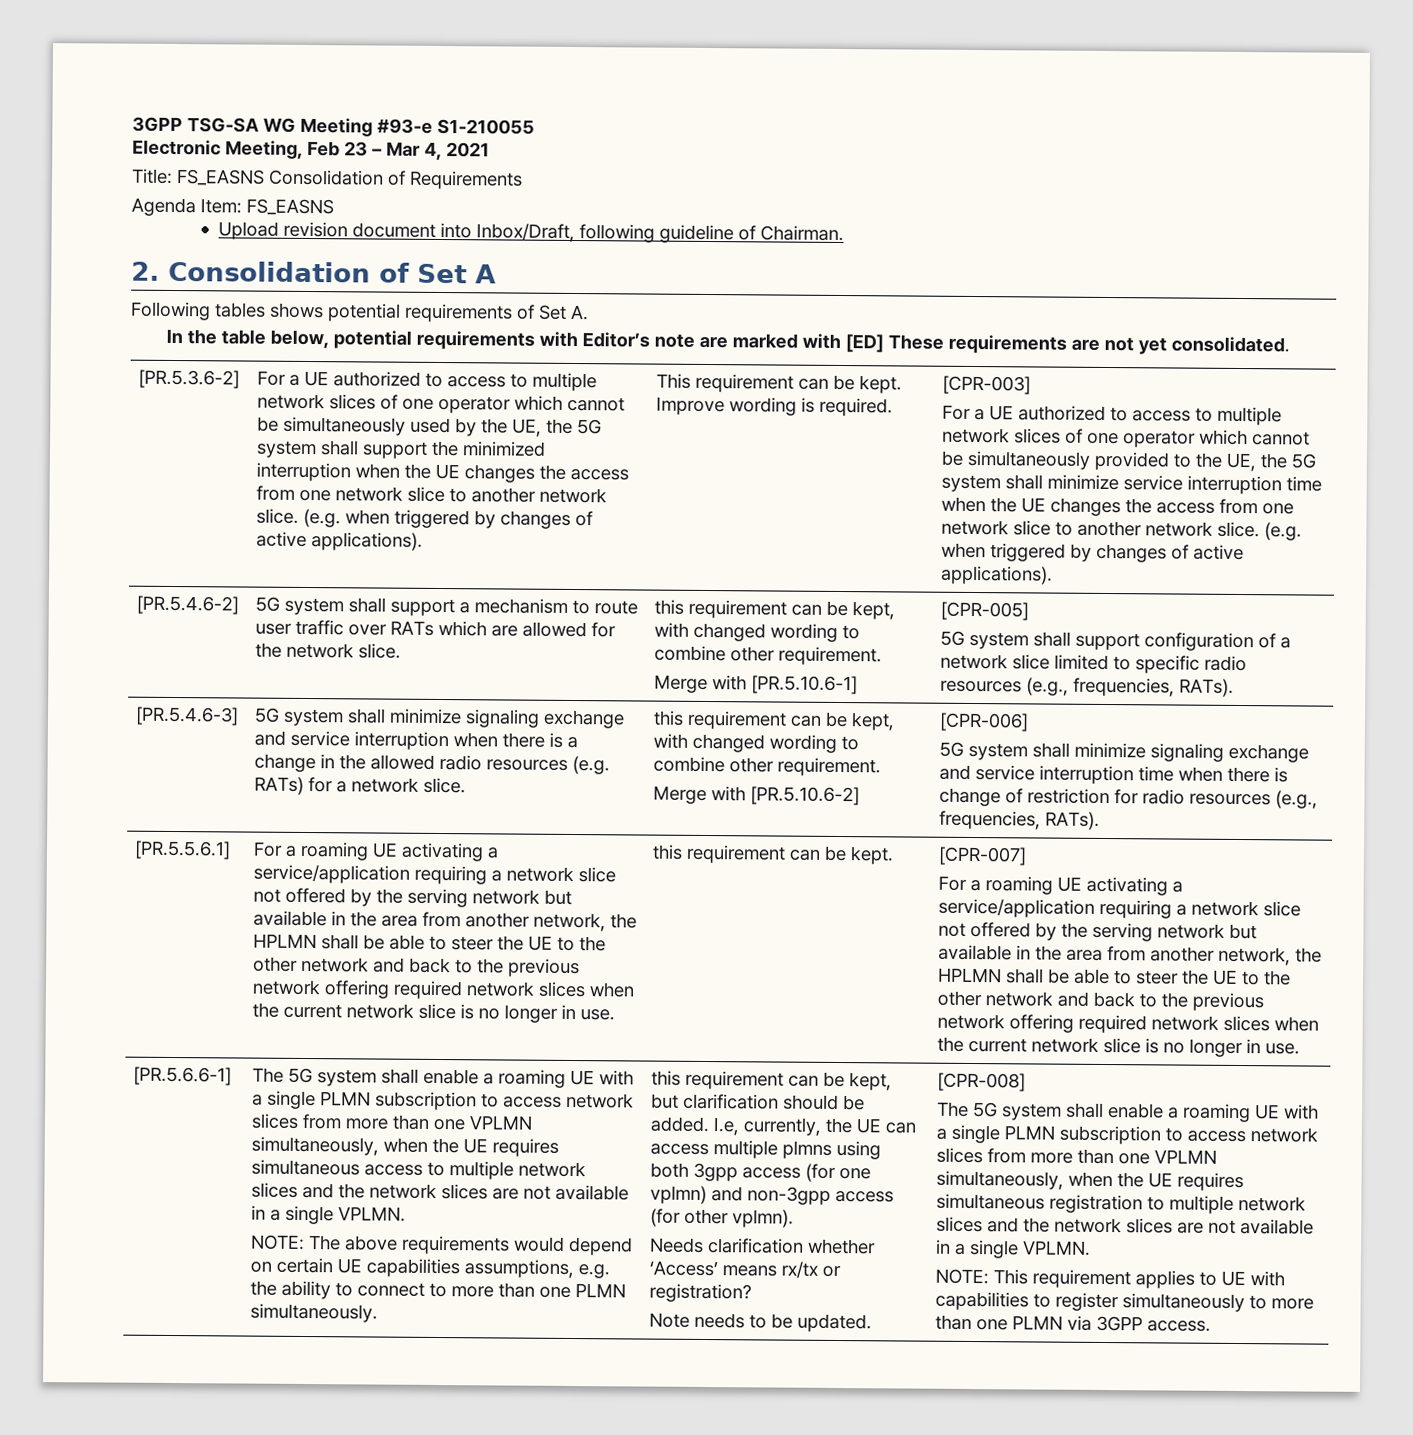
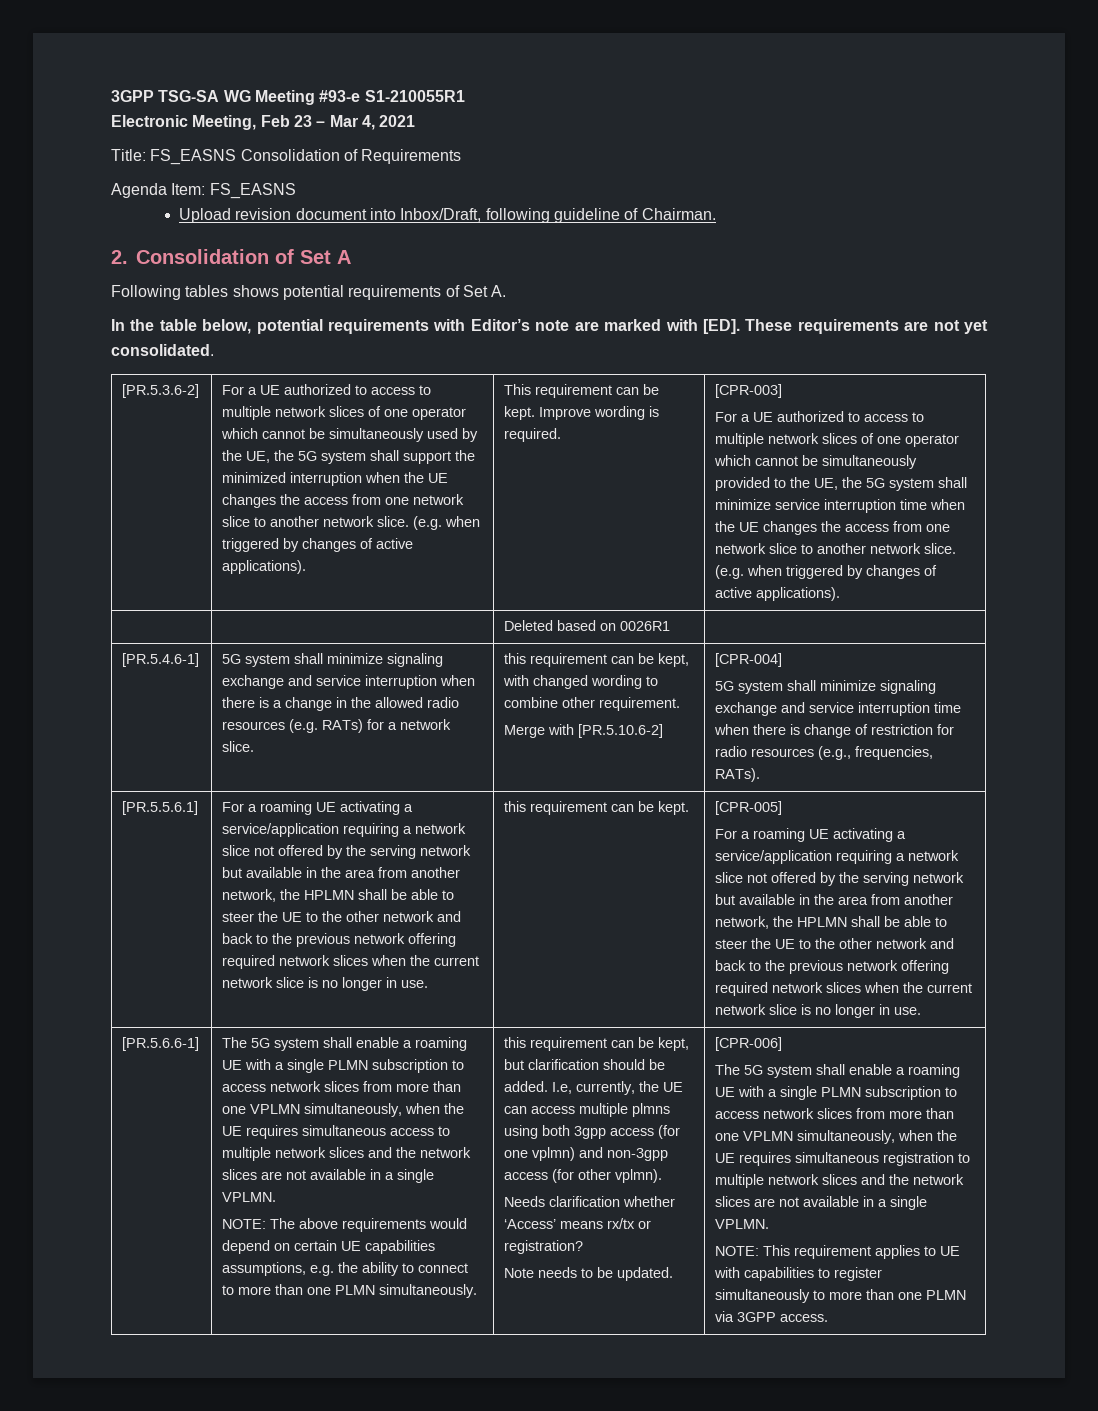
- 3GPP TSG-SA WG Meeting #93-e S1-210055
+ 3GPP TSG-SA WG Meeting #93-e S1-210055R1
- In the table below, potential requirements with Editor’s note are marked with [ED] These requirements are not yet consolidated.
+ In the table below, potential requirements with Editor’s note are marked with [ED]. These requirements are not yet consolidated.
- [PR.5.4.6-2] | 5G system shall support a mechanism to route user traffic over RATs which are allowed for the network slice. | this requirement can be kept, with changed wording to combine other requirement.
- Merge with [PR.5.10.6-1] | [CPR-005]
- 5G system shall support configuration of a network slice limited to specific radio resources (e.g., frequencies, RATs).
- [PR.5.4.6-3]
+ Deleted based on 0026R1 |
+ [PR.5.4.6-1]
- [CPR-006]
+ [CPR-004]
- [CPR-007]
+ [CPR-005]
- [CPR-008]
+ [CPR-006]

